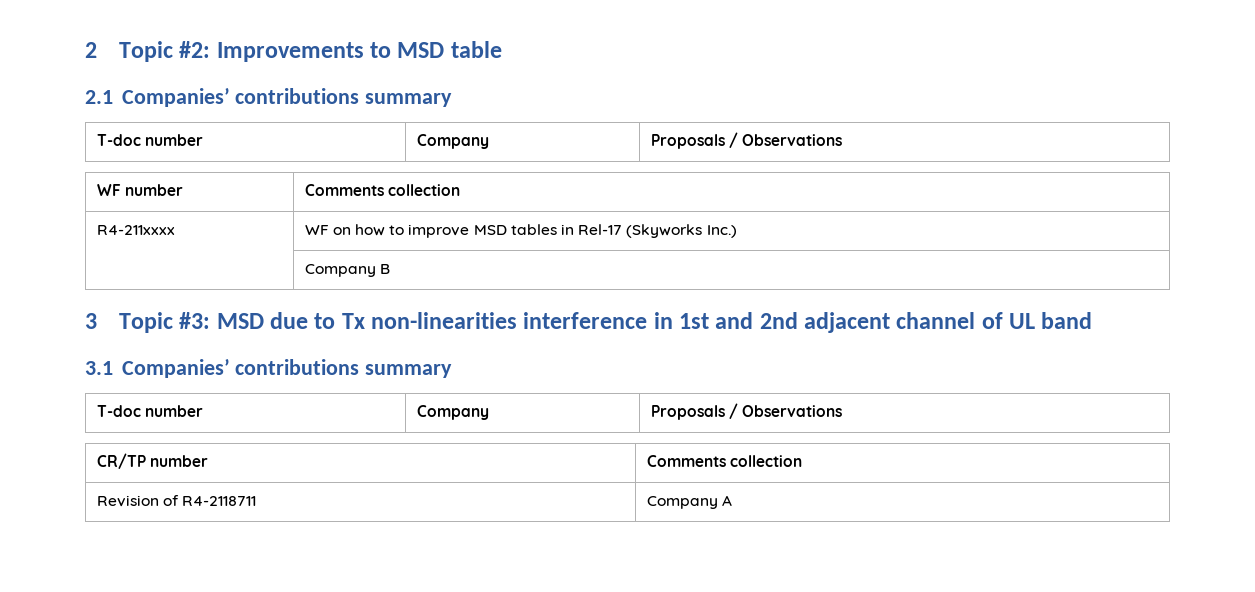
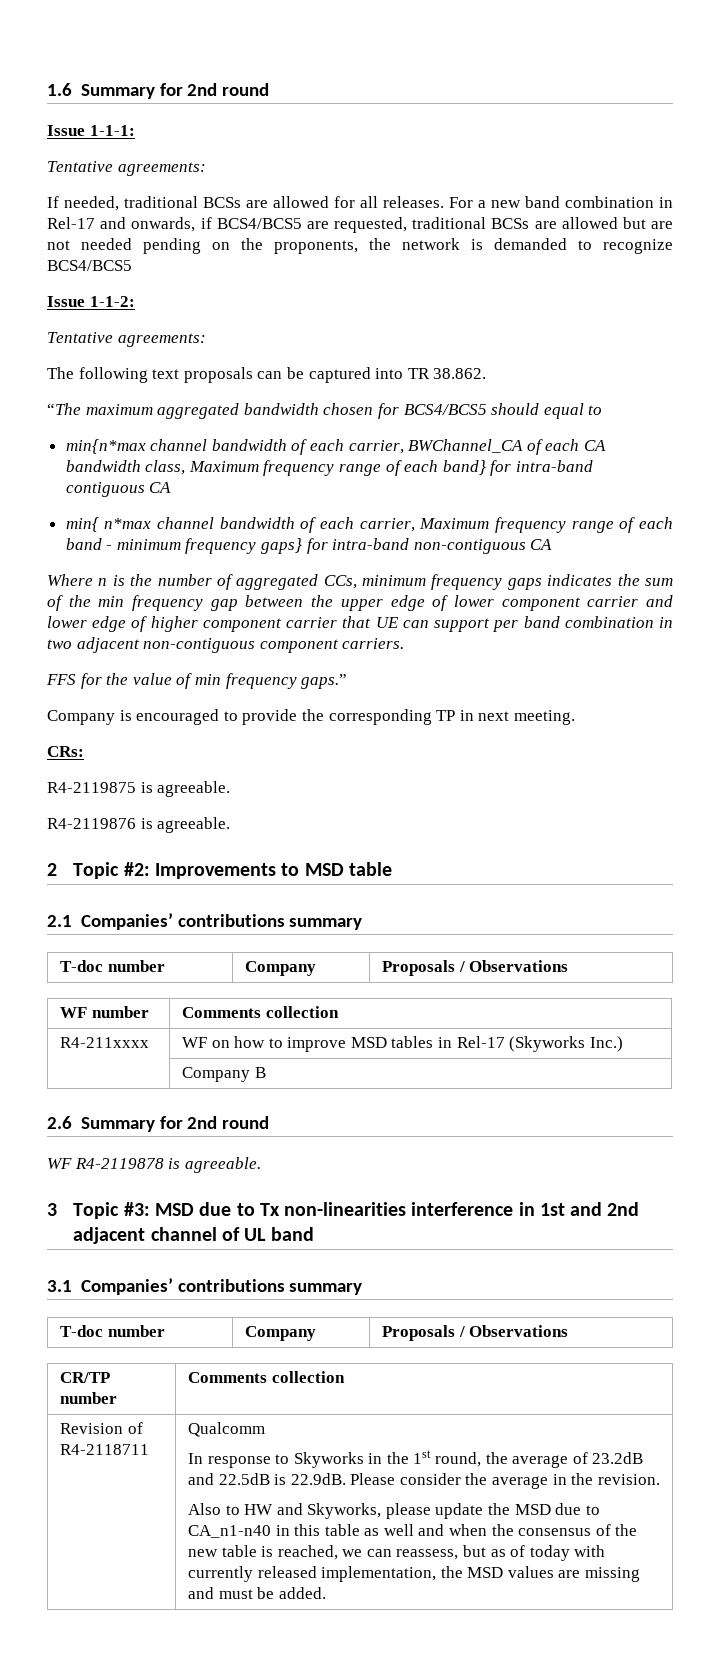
+ 1.6 Summary for 2nd round
+ Issue 1-1-1:
+ Tentative agreements:
+ If needed, traditional BCSs are allowed for all releases. For a new band combination in Rel-17 and onwards, if BCS4/BCS5 are requested, traditional BCSs are allowed but are not needed pending on the proponents, the network is demanded to recognize BCS4/BCS5
+ Issue 1-1-2:
+ Tentative agreements:
+ The following text proposals can be captured into TR 38.862.
+ “The maximum aggregated bandwidth chosen for BCS4/BCS5 should equal to
+ min{n*max channel bandwidth of each carrier, BWChannel_CA of each CA bandwidth class, Maximum frequency range of each band} for intra-band contiguous CA
+ min{ n*max channel bandwidth of each carrier, Maximum frequency range of each band - minimum frequency gaps} for intra-band non-contiguous CA
+ Where n is the number of aggregated CCs, minimum frequency gaps indicates the sum of the min frequency gap between the upper edge of lower component carrier and lower edge of higher component carrier that UE can support per band combination in two adjacent non-contiguous component carriers.
+ FFS for the value of min frequency gaps.”
+ Company is encouraged to provide the corresponding TP in next meeting.
+ CRs:
+ R4-2119875 is agreeable.
+ R4-2119876 is agreeable.
+ 2.6 Summary for 2nd round
+ WF R4-2119878 is agreeable.
- Company A
+ Qualcomm
+ In response to Skyworks in the 1st round, the average of 23.2dB and 22.5dB is 22.9dB. Please consider the average in the revision.
+ Also to HW and Skyworks, please update the MSD due to CA_n1-n40 in this table as well and when the consensus of the new table is reached, we can reassess, but as of today with currently released implementation, the MSD values are missing and must be added.

